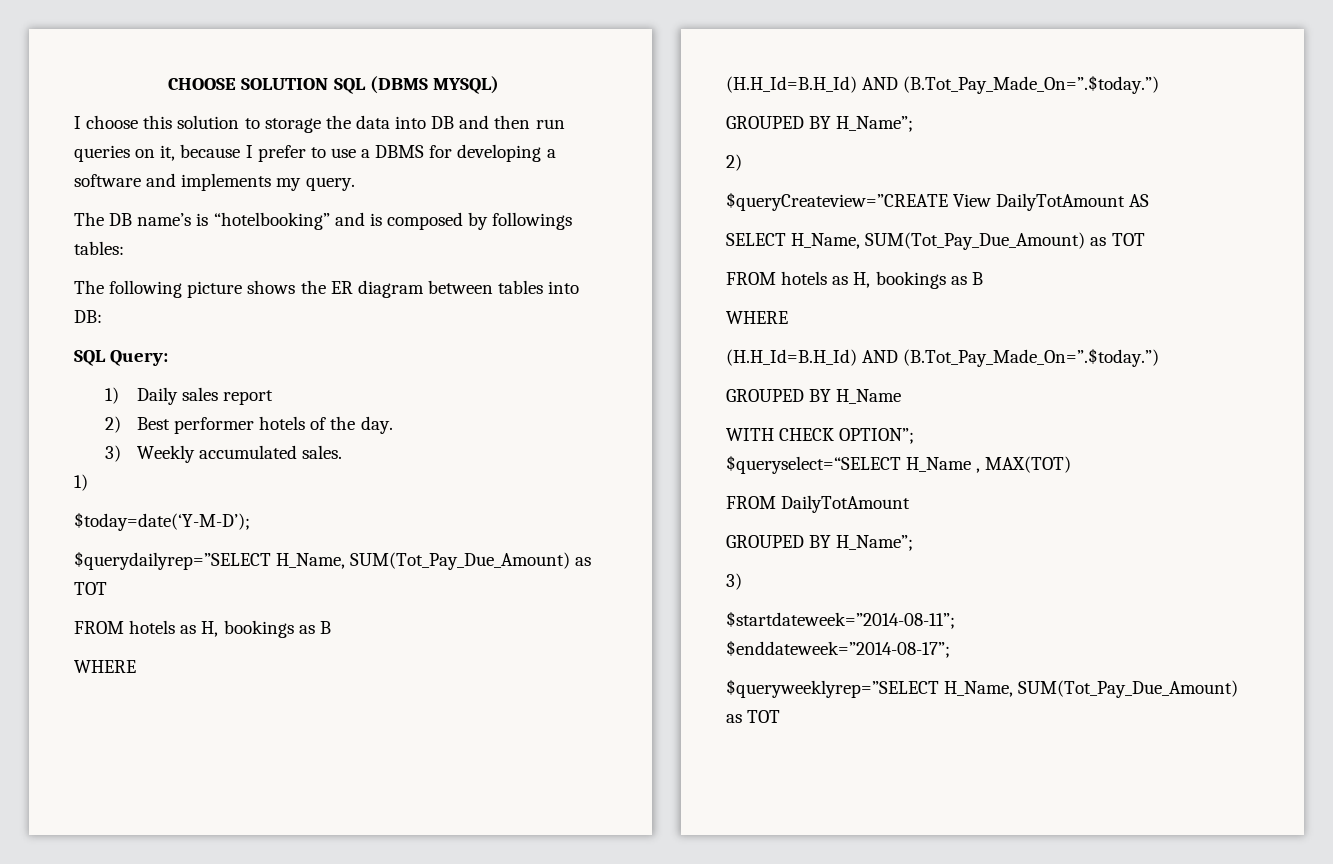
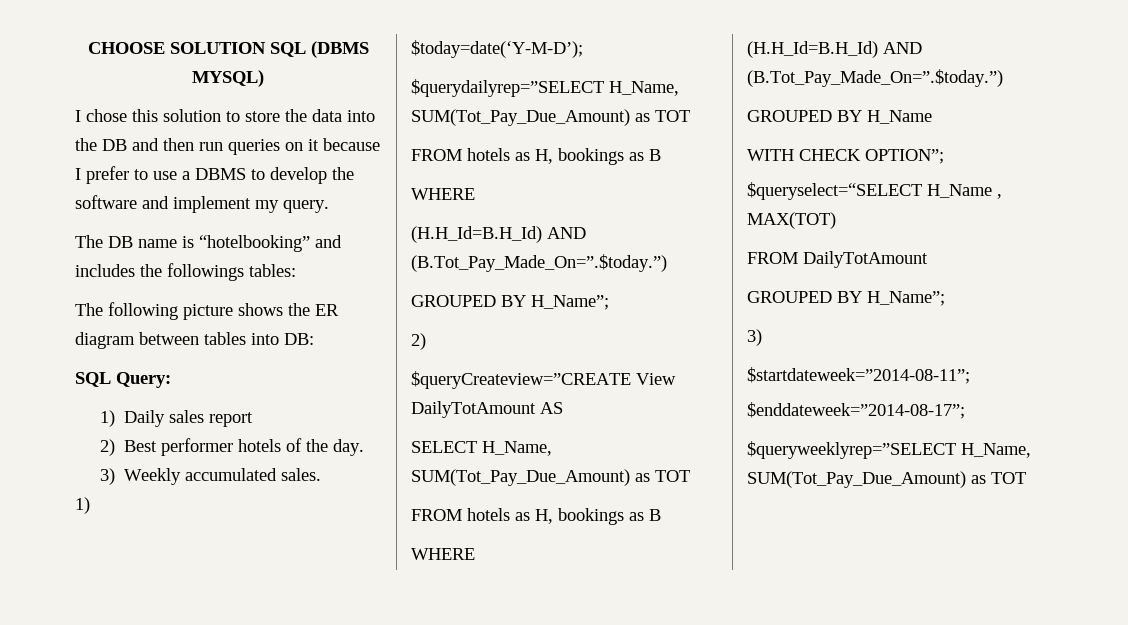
- I choose this solution to storage the data into DB and then run queries on it, because I prefer to use a DBMS for developing a software and implements my query.
+ I chose this solution to store the data into the DB and then run queries on it because I prefer to use a DBMS to develop the software and implement my query.
- The DB name’s is “hotelbooking” and is composed by followings tables:
+ The DB name is “hotelbooking” and includes the followings tables:

